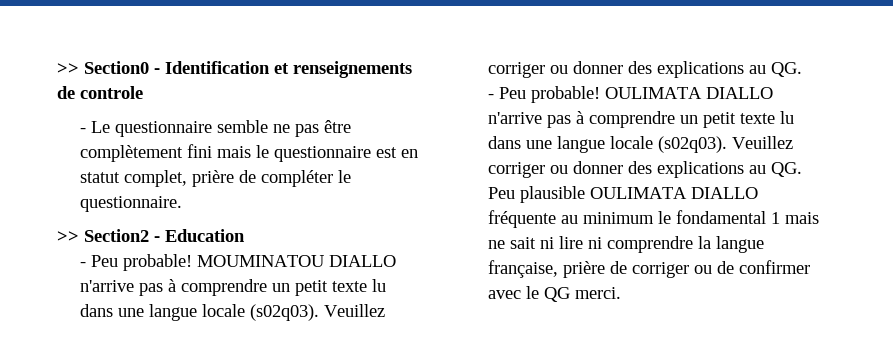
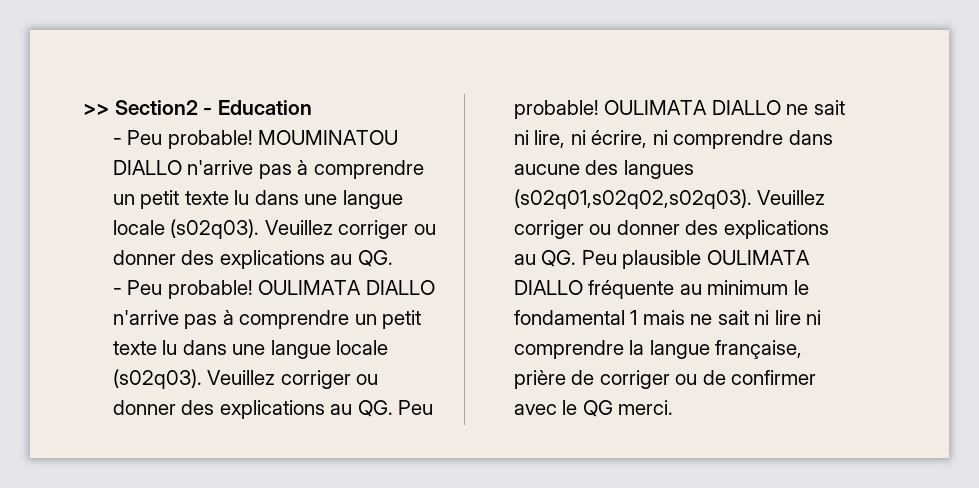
- >> Section0 - Identification et renseignements de controle
- - Le questionnaire semble ne pas être complètement fini mais le questionnaire est en statut complet, prière de compléter le questionnaire.
- Veuillez corriger ou donner des explications au QG. Peu plausible OULIMATA DIALLO fréquente au minimum le fondamental 1 mais ne sait ni lire ni comprendre la langue française, prière de corriger ou de confirmer avec le QG merci.
+ Veuillez corriger ou donner des explications au QG. Peu probable! OULIMATA DIALLO ne sait ni lire, ni écrire, ni comprendre dans aucune des langues (s02q01,s02q02,s02q03). Veuillez corriger ou donner des explications au QG. Peu plausible OULIMATA DIALLO fréquente au minimum le fondamental 1 mais ne sait ni lire ni comprendre la langue française, prière de corriger ou de confirmer avec le QG merci.

